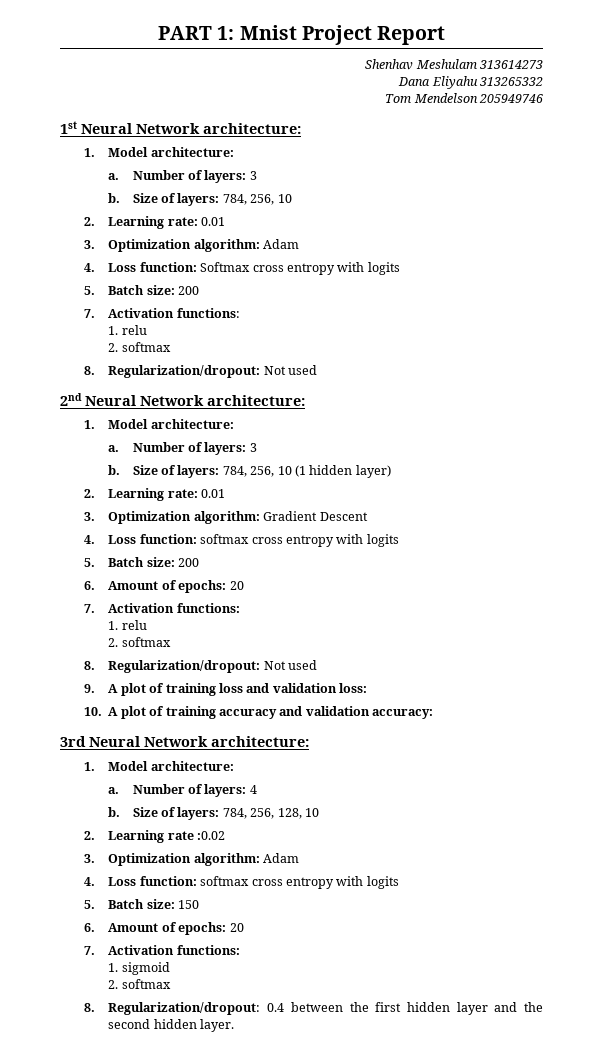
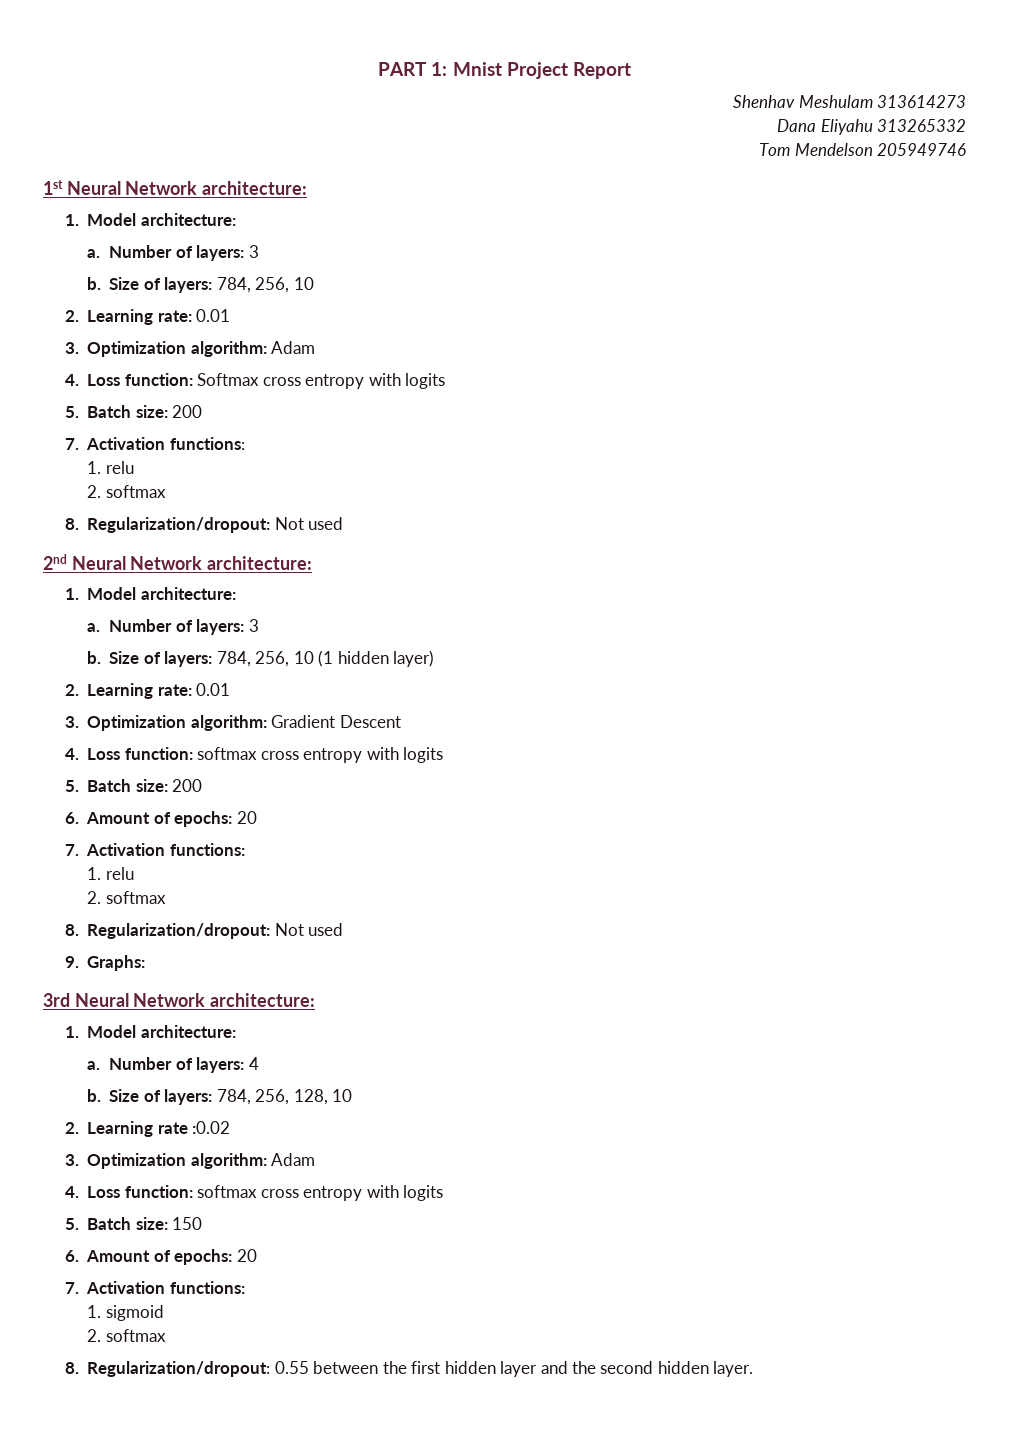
- 9. A plot of training loss and validation loss:
- 10. A plot of training accuracy and validation accuracy:
+ 9. Graphs:
- 8. Regularization/dropout: 0.4 between the first hidden layer and the second hidden layer.
+ 8. Regularization/dropout: 0.55 between the first hidden layer and the second hidden layer.

